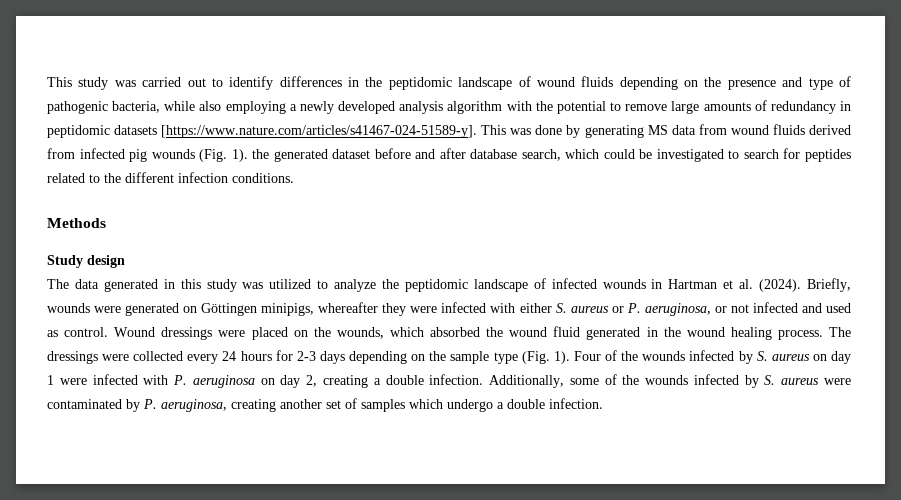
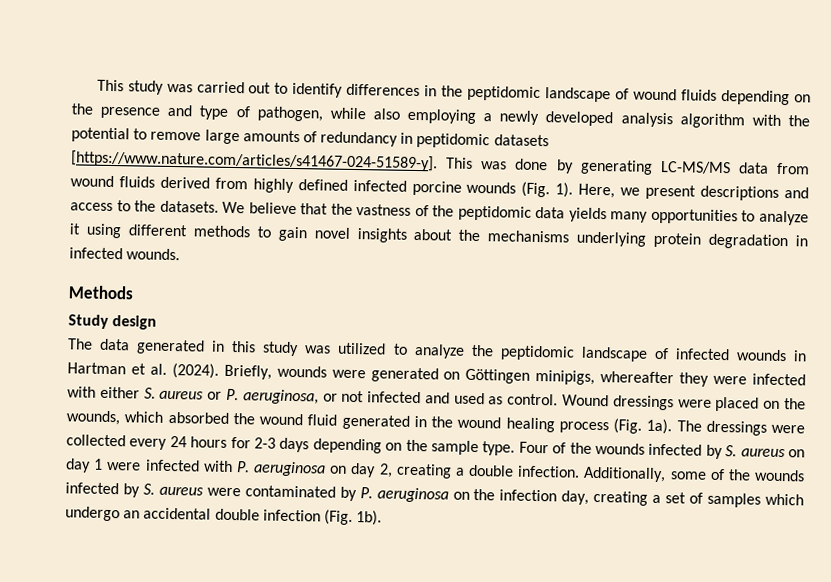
- This study was carried out to identify differences in the peptidomic landscape of wound fluids depending on the presence and type of pathogenic bacteria, while also employing a newly developed analysis algorithm with the potential to remove large amounts of redundancy in peptidomic datasets [https://www.nature.com/articles/s41467-024-51589-y]. This was done by generating MS data from wound fluids derived from infected pig wounds (Fig. 1). the generated dataset before and after database search, which could be investigated to search for peptides related to the different infection conditions.
+ This study was carried out to identify differences in the peptidomic landscape of wound fluids depending on the presence and type of pathogen, while also employing a newly developed analysis algorithm with the potential to remove large amounts of redundancy in peptidomic datasets [https://www.nature.com/articles/s41467-024-51589-y]. This was done by generating LC-MS/MS data from wound fluids derived from highly defined infected porcine wounds (Fig. 1). Here, we present descriptions and access to the datasets. We believe that the vastness of the peptidomic data yields many opportunities to analyze it using different methods to gain novel insights about the mechanisms underlying protein degradation in infected wounds.
- Wound dressings were placed on the wounds, which absorbed the wound fluid generated in the wound healing process.
+ Wound dressings were placed on the wounds, which absorbed the wound fluid generated in the wound healing process (Fig. 1a).
- The dressings were collected every 24 hours for 2-3 days depending on the sample type (Fig. 1).
+ The dressings were collected every 24 hours for 2-3 days depending on the sample type.
- Additionally, some of the wounds infected by S. aureus were contaminated by P. aeruginosa, creating another set of samples which undergo a double infection.
+ Additionally, some of the wounds infected by S. aureus were contaminated by P. aeruginosa on the infection day, creating a set of samples which undergo an accidental double infection (Fig. 1b).

